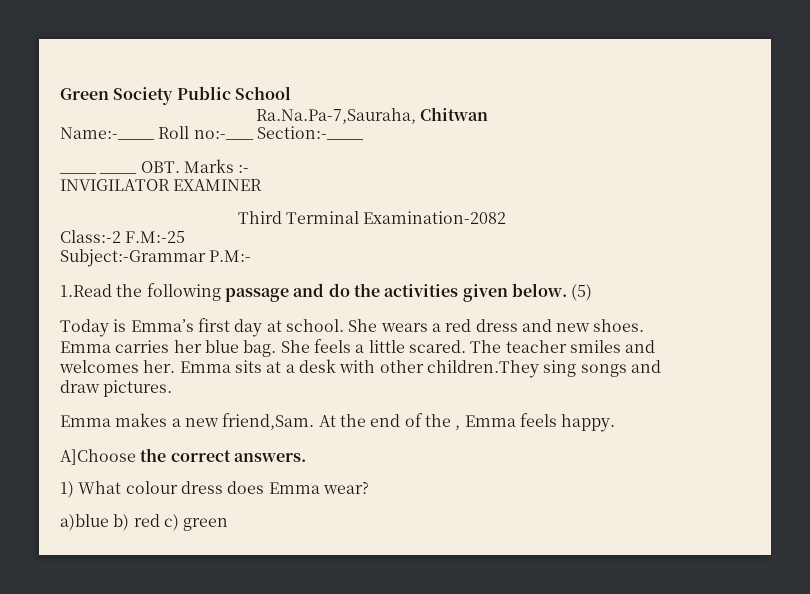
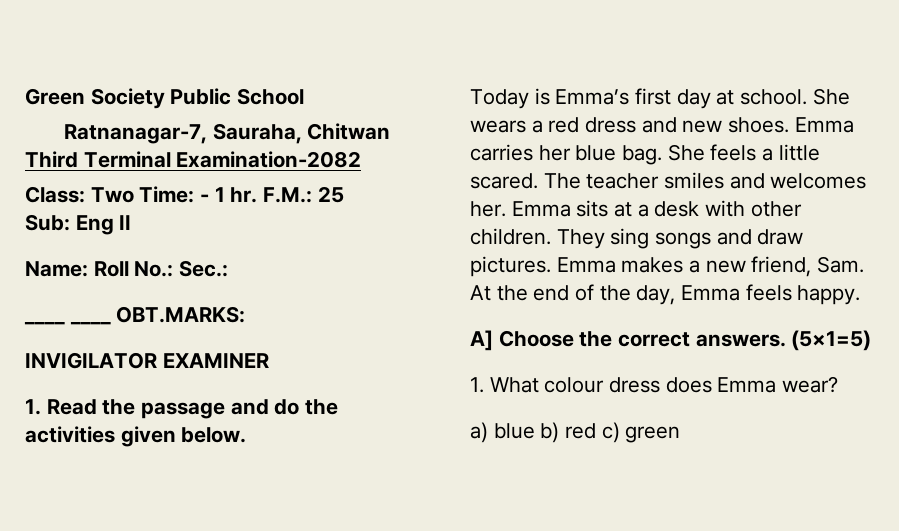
- Ra.Na.Pa-7,Sauraha, Chitwan
+ Ratnanagar-7, Sauraha, Chitwan
- Name:-____ Roll no:-___ Section:-____
- ____ ____ OBT. Marks :-
+ Third Terminal Examination-2082
+ Class: Two Time: - 1 hr. F.M.: 25
+ Sub: Eng II
+ Name: Roll No.: Sec.:
+ ____ ____ OBT.MARKS:
  INVIGILATOR EXAMINER
- Third Terminal Examination-2082
- Class:-2 F.M:-25
- Subject:-Grammar P.M:-
- 1.Read the following passage and do the activities given below. (5)
+ 1. Read the passage and do the activities given below.
- Emma sits at a desk with other children.They sing songs and draw pictures.
- Emma makes a new friend,Sam. At the end of the , Emma feels happy.
+ Emma sits at a desk with other children. They sing songs and draw pictures. Emma makes a new friend, Sam. At the end of the day, Emma feels happy.
- A]Choose the correct answers.
- 1) What colour dress does Emma wear?
+ A] Choose the correct answers. (5×1=5)
+ 1. What colour dress does Emma wear?
- a)blue b) red c) green
+ a) blue b) red c) green

